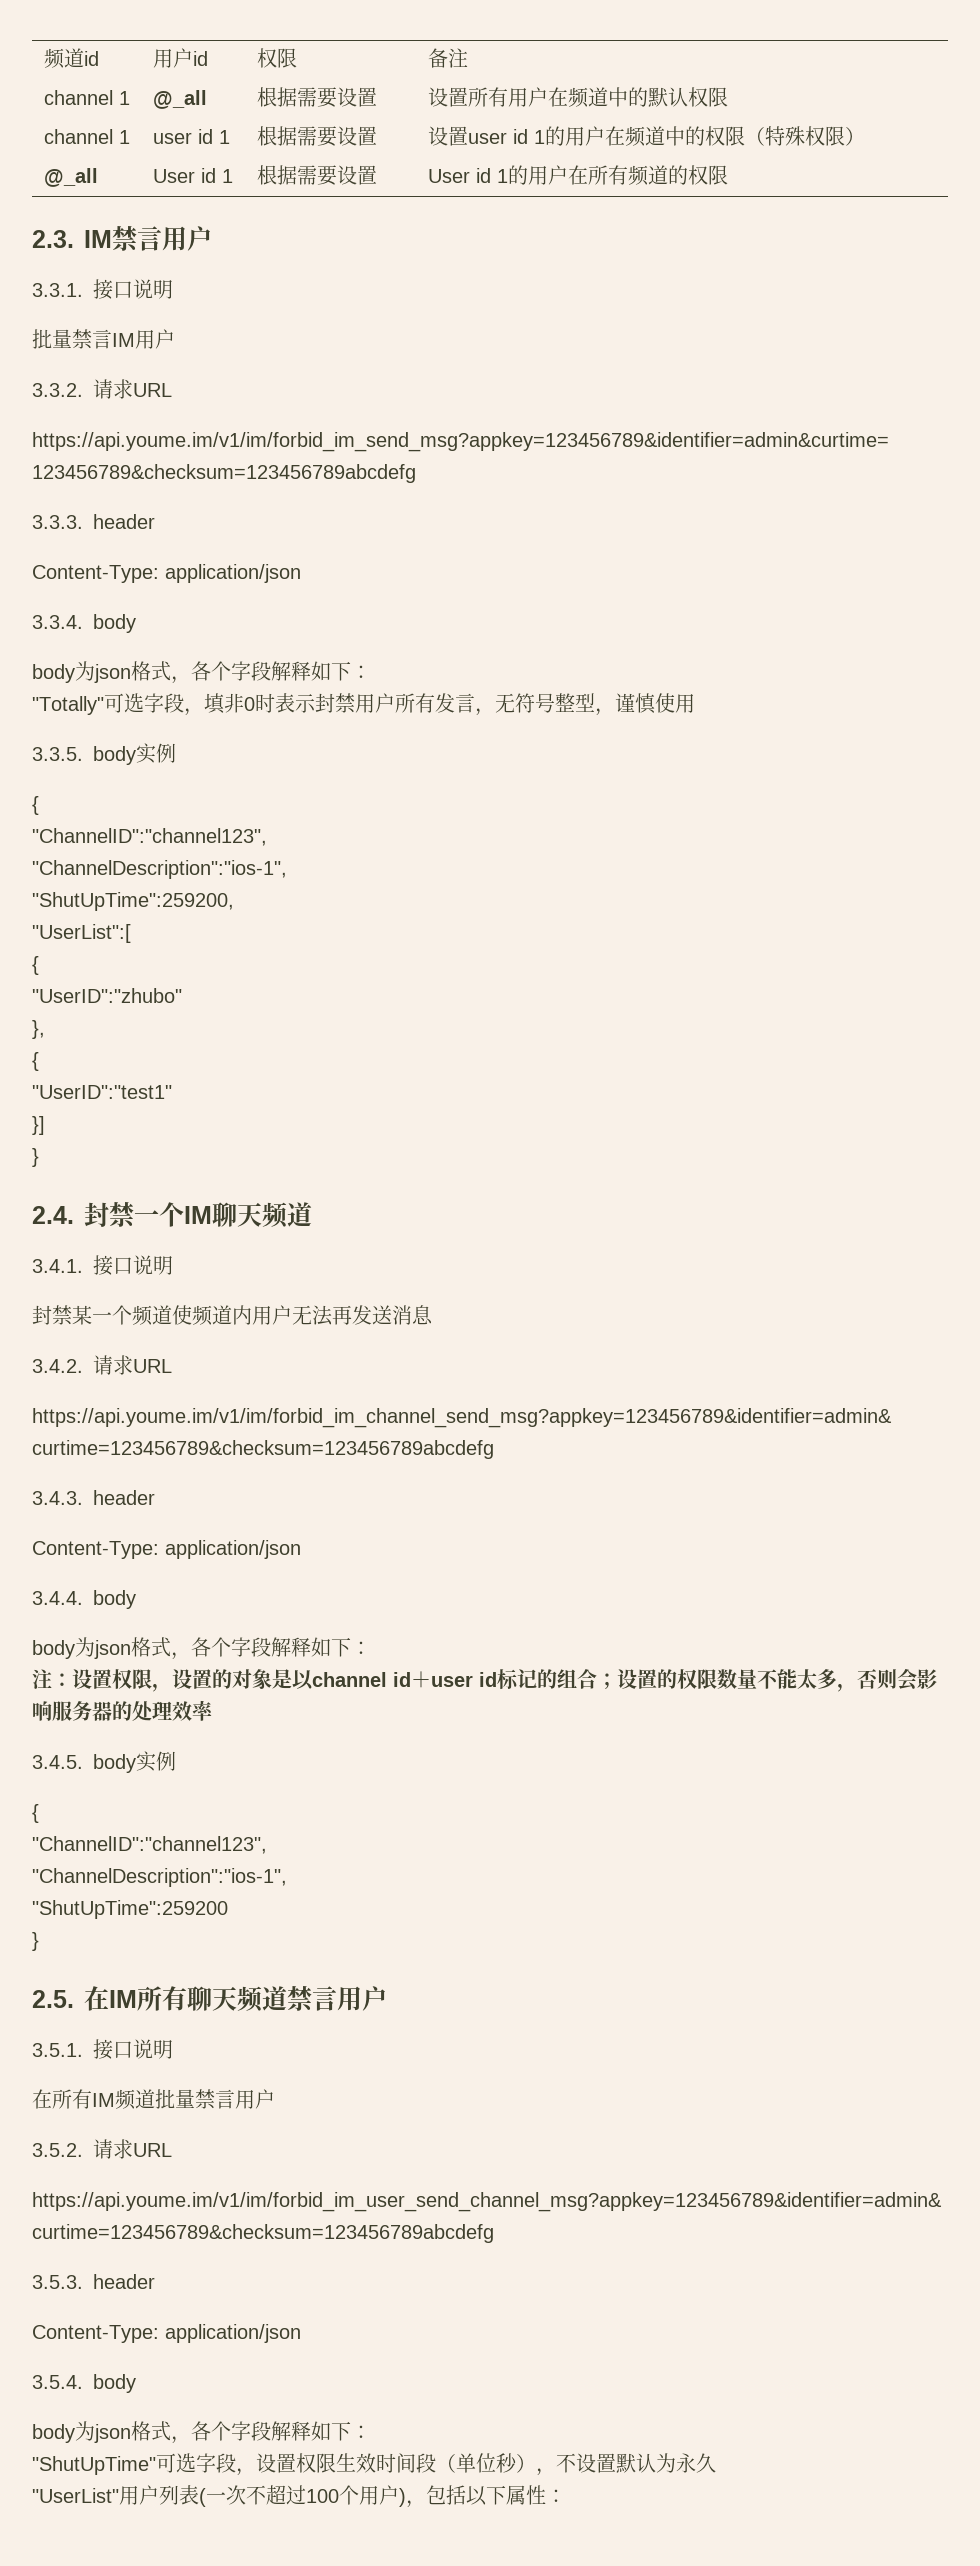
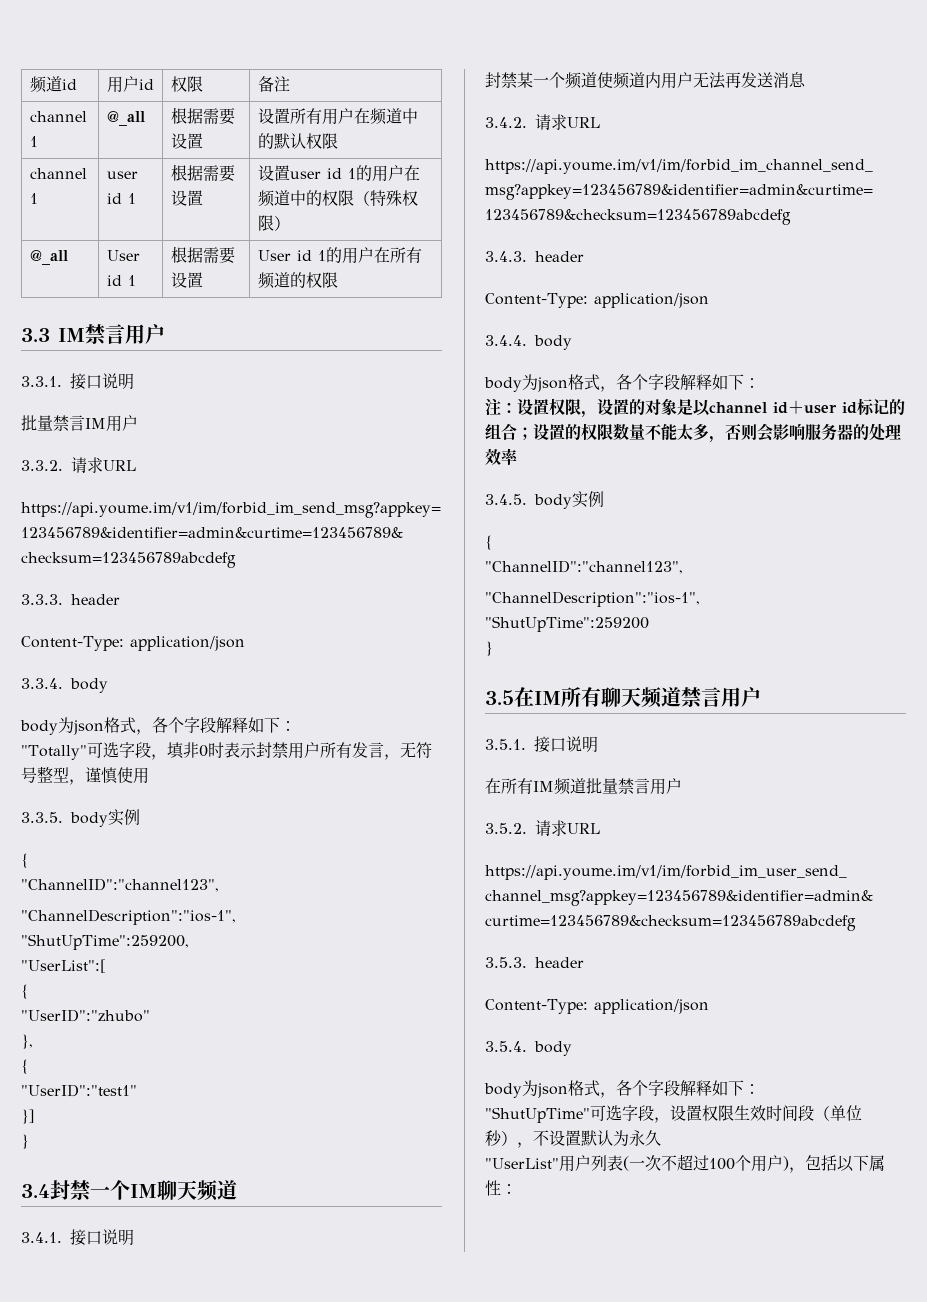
- 2.3. IM禁言用户
+ 3.3 IM禁言用户
- 2.4.封禁一个IM聊天频道
+ 3.4封禁一个IM聊天频道
- 2.5.在IM所有聊天频道禁言用户
+ 3.5在IM所有聊天频道禁言用户

